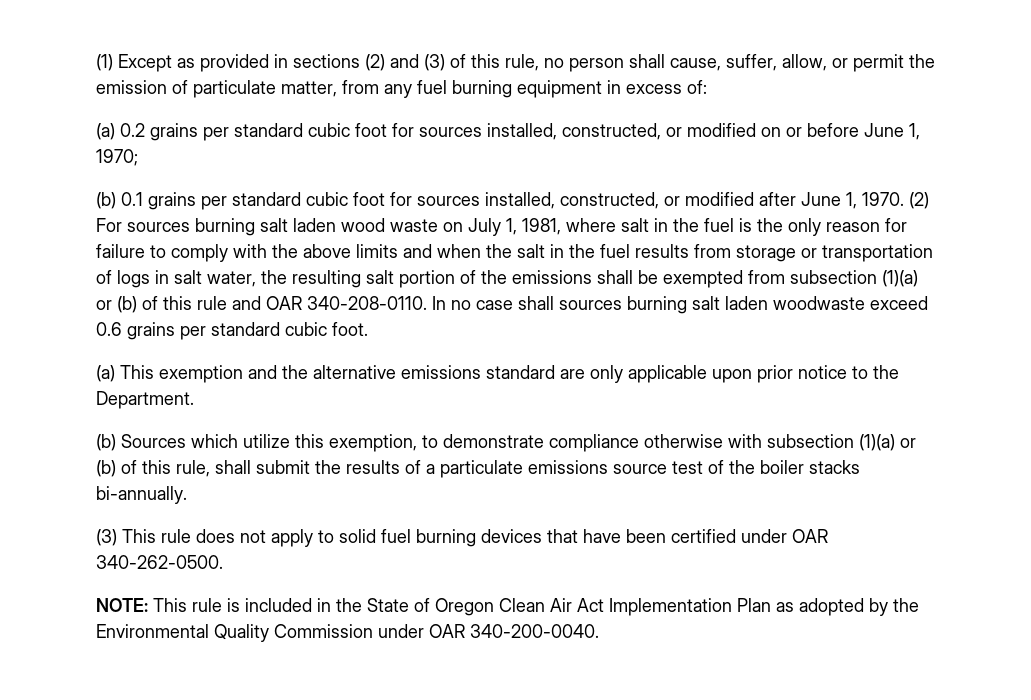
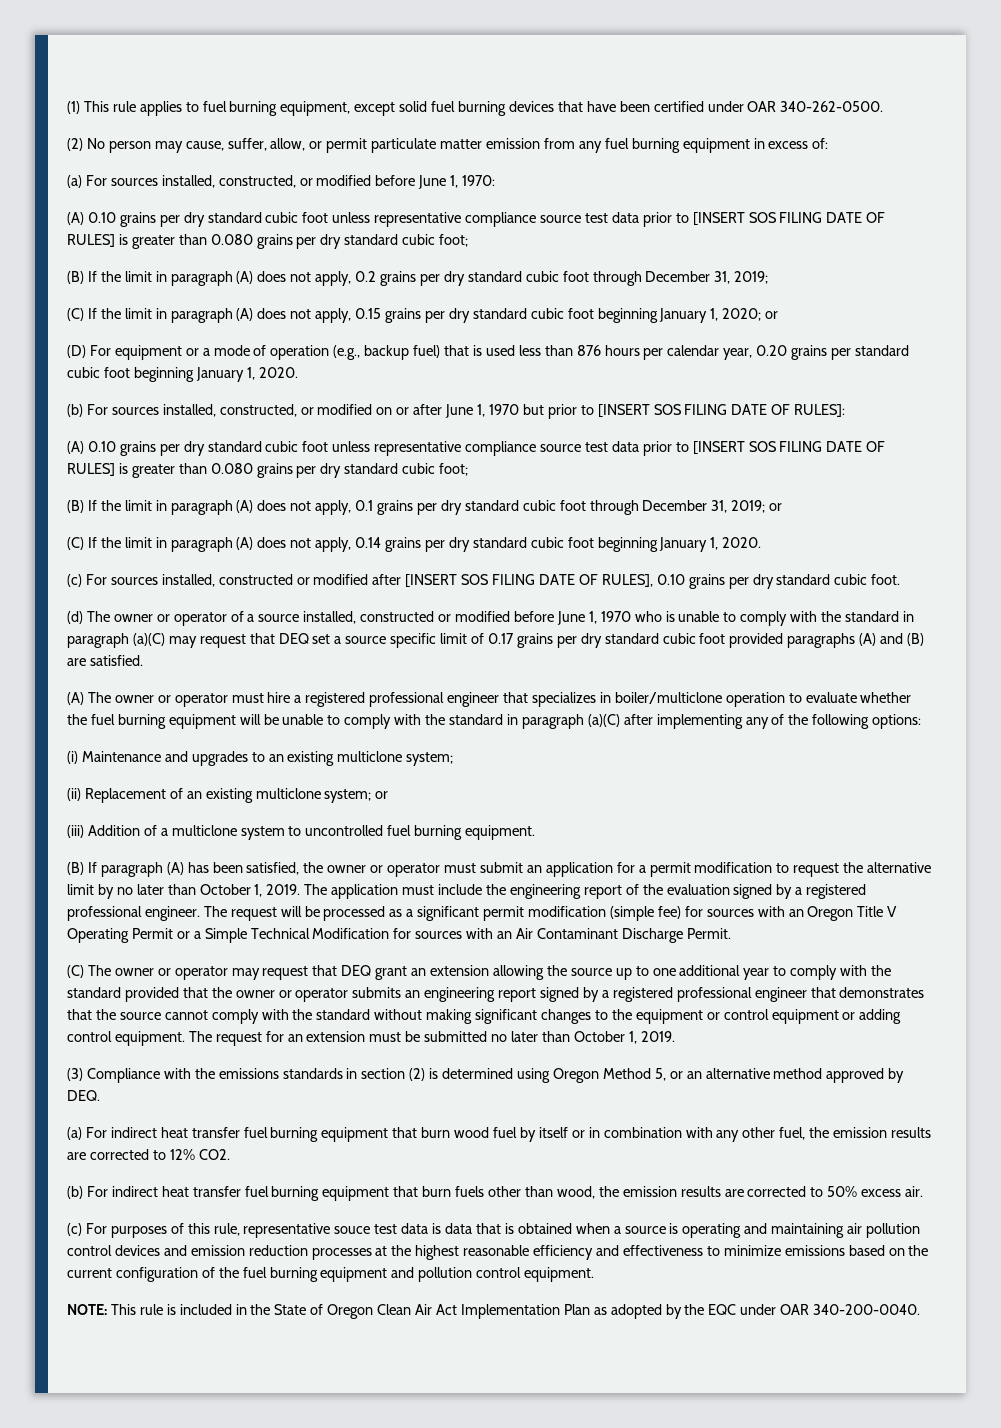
- (1) Except as provided in sections (2) and (3) of this rule, no person shall cause, suffer, allow, or permit the emission of particulate matter, from any fuel burning equipment in excess of:
- (a) 0.2 grains per standard cubic foot for sources installed, constructed, or modified on or before June 1, 1970;
- (b) 0.1 grains per standard cubic foot for sources installed, constructed, or modified after June 1, 1970. (2) For sources burning salt laden wood waste on July 1, 1981, where salt in the fuel is the only reason for failure to comply with the above limits and when the salt in the fuel results from storage or transportation of logs in salt water, the resulting salt portion of the emissions shall be exempted from subsection (1)(a) or (b) of this rule and OAR 340-208-0110. In no case shall sources burning salt laden woodwaste exceed 0.6 grains per standard cubic foot.
- (a) This exemption and the alternative emissions standard are only applicable upon prior notice to the Department.
- (b) Sources which utilize this exemption, to demonstrate compliance otherwise with subsection (1)(a) or (b) of this rule, shall submit the results of a particulate emissions source test of the boiler stacks bi-annually.
- (3) This rule does not apply to solid fuel burning devices that have been certified under OAR 340-262-0500.
+ (1) This rule applies to fuel burning equipment, except solid fuel burning devices that have been certified under OAR 340-262-0500.
+ (2) No person may cause, suffer, allow, or permit particulate matter emission from any fuel burning equipment in excess of:
+ (a) For sources installed, constructed, or modified before June 1, 1970:
+ (A) 0.10 grains per dry standard cubic foot unless representative compliance source test data prior to [INSERT SOS FILING DATE OF RULES] is greater than 0.080 grains per dry standard cubic foot;
+ (B) If the limit in paragraph (A) does not apply, 0.2 grains per dry standard cubic foot through December 31, 2019;
+ (C) If the limit in paragraph (A) does not apply, 0.15 grains per dry standard cubic foot beginning January 1, 2020; or
+ (D) For equipment or a mode of operation (e.g., backup fuel) that is used less than 876 hours per calendar year, 0.20 grains per standard cubic foot beginning January 1, 2020.
+ (b) For sources installed, constructed, or modified on or after June 1, 1970 but prior to [INSERT SOS FILING DATE OF RULES]:
+ (A) 0.10 grains per dry standard cubic foot unless representative compliance source test data prior to [INSERT SOS FILING DATE OF RULES] is greater than 0.080 grains per dry standard cubic foot;
+ (B) If the limit in paragraph (A) does not apply, 0.1 grains per dry standard cubic foot through December 31, 2019; or
+ (C) If the limit in paragraph (A) does not apply, 0.14 grains per dry standard cubic foot beginning January 1, 2020.
+ (c) For sources installed, constructed or modified after [INSERT SOS FILING DATE OF RULES], 0.10 grains per dry standard cubic foot.
+ (d) The owner or operator of a source installed, constructed or modified before June 1, 1970 who is unable to comply with the standard in paragraph (a)(C) may request that DEQ set a source specific limit of 0.17 grains per dry standard cubic foot provided paragraphs (A) and (B) are satisfied.
+ (A) The owner or operator must hire a registered professional engineer that specializes in boiler/multiclone operation to evaluate whether the fuel burning equipment will be unable to comply with the standard in paragraph (a)(C) after implementing any of the following options:
+ (i) Maintenance and upgrades to an existing multiclone system;
+ (ii) Replacement of an existing multiclone system; or
+ (iii) Addition of a multiclone system to uncontrolled fuel burning equipment.
+ (B) If paragraph (A) has been satisfied, the owner or operator must submit an application for a permit modification to request the alternative limit by no later than October 1, 2019. The application must include the engineering report of the evaluation signed by a registered professional engineer. The request will be processed as a significant permit modification (simple fee) for sources with an Oregon Title V Operating Permit or a Simple Technical Modification for sources with an Air Contaminant Discharge Permit.
+ (C) The owner or operator may request that DEQ grant an extension allowing the source up to one additional year to comply with the standard provided that the owner or operator submits an engineering report signed by a registered professional engineer that demonstrates that the source cannot comply with the standard without making significant changes to the equipment or control equipment or adding control equipment. The request for an extension must be submitted no later than October 1, 2019.
+ (3) Compliance with the emissions standards in section (2) is determined using Oregon Method 5, or an alternative method approved by DEQ.
+ (a) For indirect heat transfer fuel burning equipment that burn wood fuel by itself or in combination with any other fuel, the emission results are corrected to 12% CO2.
+ (b) For indirect heat transfer fuel burning equipment that burn fuels other than wood, the emission results are corrected to 50% excess air.
+ (c) For purposes of this rule, representative souce test data is data that is obtained when a source is operating and maintaining air pollution control devices and emission reduction processes at the highest reasonable efficiency and effectiveness to minimize emissions based on the current configuration of the fuel burning equipment and pollution control equipment.
- NOTE: This rule is included in the State of Oregon Clean Air Act Implementation Plan as adopted by the Environmental Quality Commission under OAR 340-200-0040.
+ NOTE: This rule is included in the State of Oregon Clean Air Act Implementation Plan as adopted by the EQC under OAR 340-200-0040.

